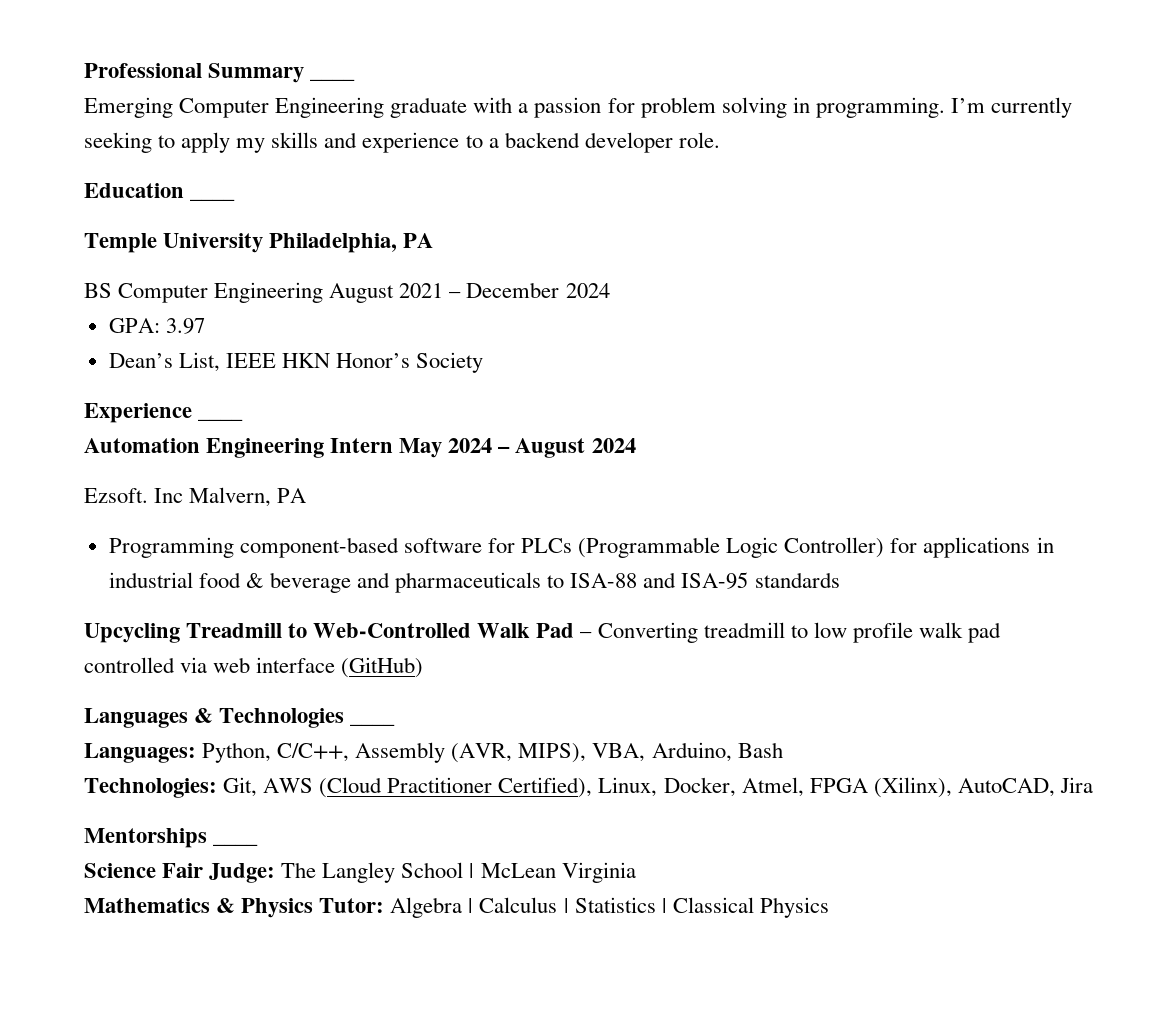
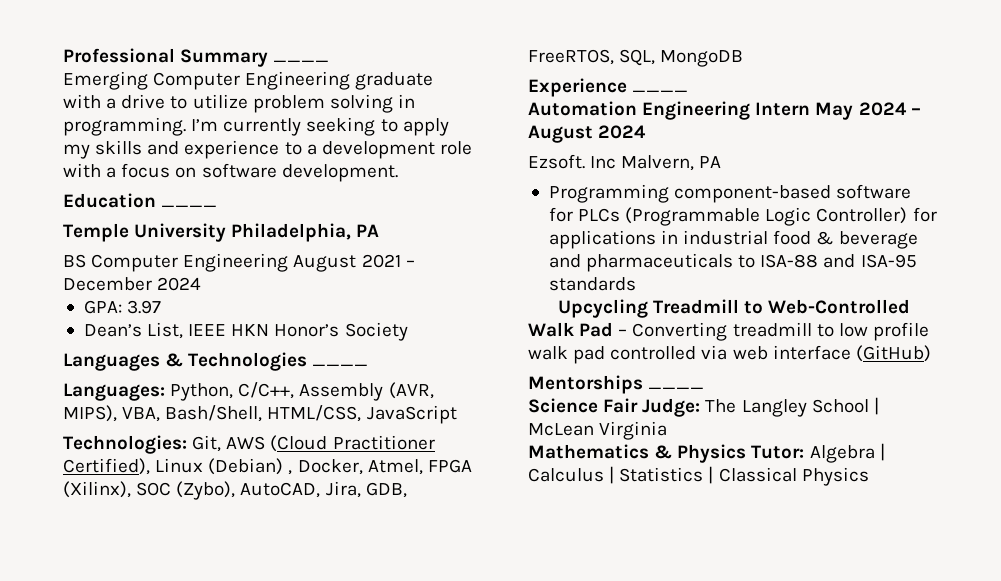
- Emerging Computer Engineering graduate with a passion for problem solving in programming.
+ Emerging Computer Engineering graduate with a drive to utilize problem solving in programming.
- I’m currently seeking to apply my skills and experience to a backend developer role.
+ I’m currently seeking to apply my skills and experience to a development role with a focus on software development.
+ Languages & Technologies ____
+ Languages: Python, C/C++, Assembly (AVR, MIPS), VBA, Bash/Shell, HTML/CSS, JavaScript
+ Technologies: Git, AWS (Cloud Practitioner Certified), Linux (Debian) , Docker, Atmel, FPGA (Xilinx), SOC (Zybo), AutoCAD, Jira, GDB, FreeRTOS, SQL, MongoDB
- Languages & Technologies ____
- Languages: Python, C/C++, Assembly (AVR, MIPS), VBA, Arduino, Bash
- Technologies: Git, AWS (Cloud Practitioner Certified), Linux, Docker, Atmel, FPGA (Xilinx), AutoCAD, Jira

